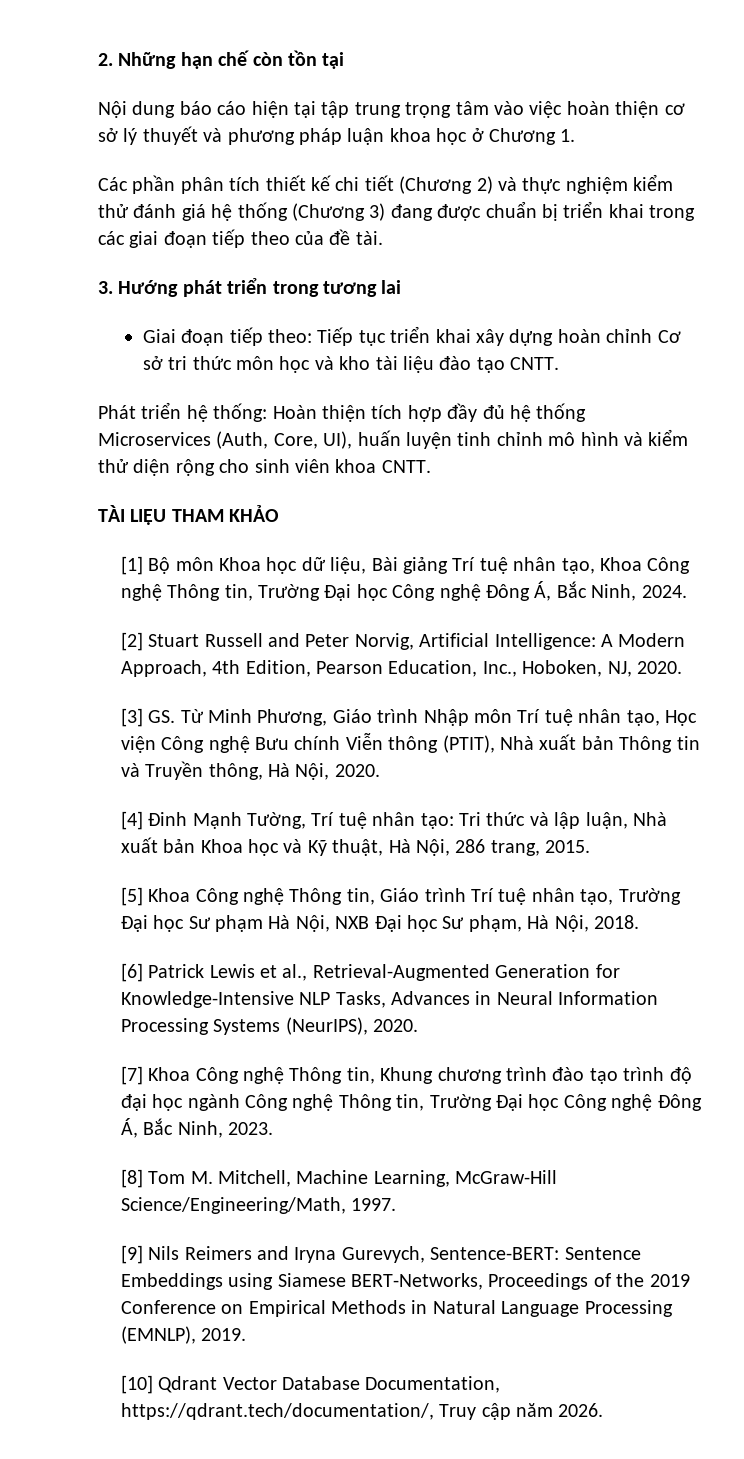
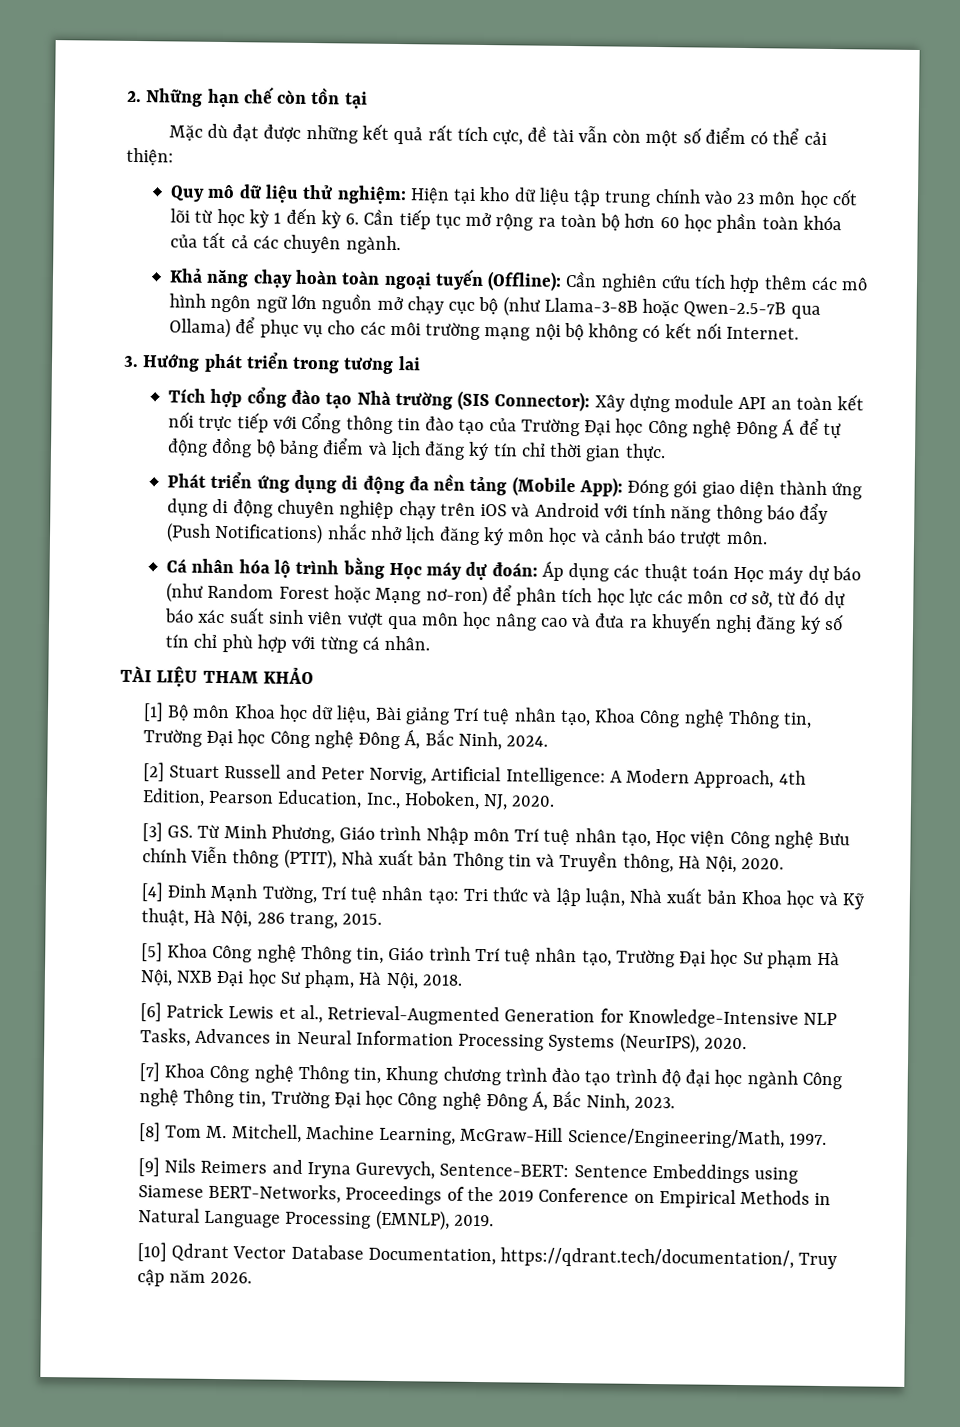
- Nội dung báo cáo hiện tại tập trung trọng tâm vào việc hoàn thiện cơ sở lý thuyết và phương pháp luận khoa học ở Chương 1.
- Các phần phân tích thiết kế chi tiết (Chương 2) và thực nghiệm kiểm thử đánh giá hệ thống (Chương 3) đang được chuẩn bị triển khai trong các giai đoạn tiếp theo của đề tài.
+ Mặc dù đạt được những kết quả rất tích cực, đề tài vẫn còn một số điểm có thể cải thiện:
+ Quy mô dữ liệu thử nghiệm: Hiện tại kho dữ liệu tập trung chính vào 23 môn học cốt lõi từ học kỳ 1 đến kỳ 6. Cần tiếp tục mở rộng ra toàn bộ hơn 60 học phần toàn khóa của tất cả các chuyên ngành.
+ Khả năng chạy hoàn toàn ngoại tuyến (Offline): Cần nghiên cứu tích hợp thêm các mô hình ngôn ngữ lớn nguồn mở chạy cục bộ (như Llama-3-8B hoặc Qwen-2.5-7B qua Ollama) để phục vụ cho các môi trường mạng nội bộ không có kết nối Internet.
- Giai đoạn tiếp theo: Tiếp tục triển khai xây dựng hoàn chỉnh Cơ sở tri thức môn học và kho tài liệu đào tạo CNTT.
- Phát triển hệ thống: Hoàn thiện tích hợp đầy đủ hệ thống Microservices (Auth, Core, UI), huấn luyện tinh chỉnh mô hình và kiểm thử diện rộng cho sinh viên khoa CNTT.
+ Tích hợp cổng đào tạo Nhà trường (SIS Connector): Xây dựng module API an toàn kết nối trực tiếp với Cổng thông tin đào tạo của Trường Đại học Công nghệ Đông Á để tự động đồng bộ bảng điểm và lịch đăng ký tín chỉ thời gian thực.
+ Phát triển ứng dụng di động đa nền tảng (Mobile App): Đóng gói giao diện thành ứng dụng di động chuyên nghiệp chạy trên iOS và Android với tính năng thông báo đẩy (Push Notifications) nhắc nhở lịch đăng ký môn học và cảnh báo trượt môn.
+ Cá nhân hóa lộ trình bằng Học máy dự đoán: Áp dụng các thuật toán Học máy dự báo (như Random Forest hoặc Mạng nơ-ron) để phân tích học lực các môn cơ sở, từ đó dự báo xác suất sinh viên vượt qua môn học nâng cao và đưa ra khuyến nghị đăng ký số tín chỉ phù hợp với từng cá nhân.

